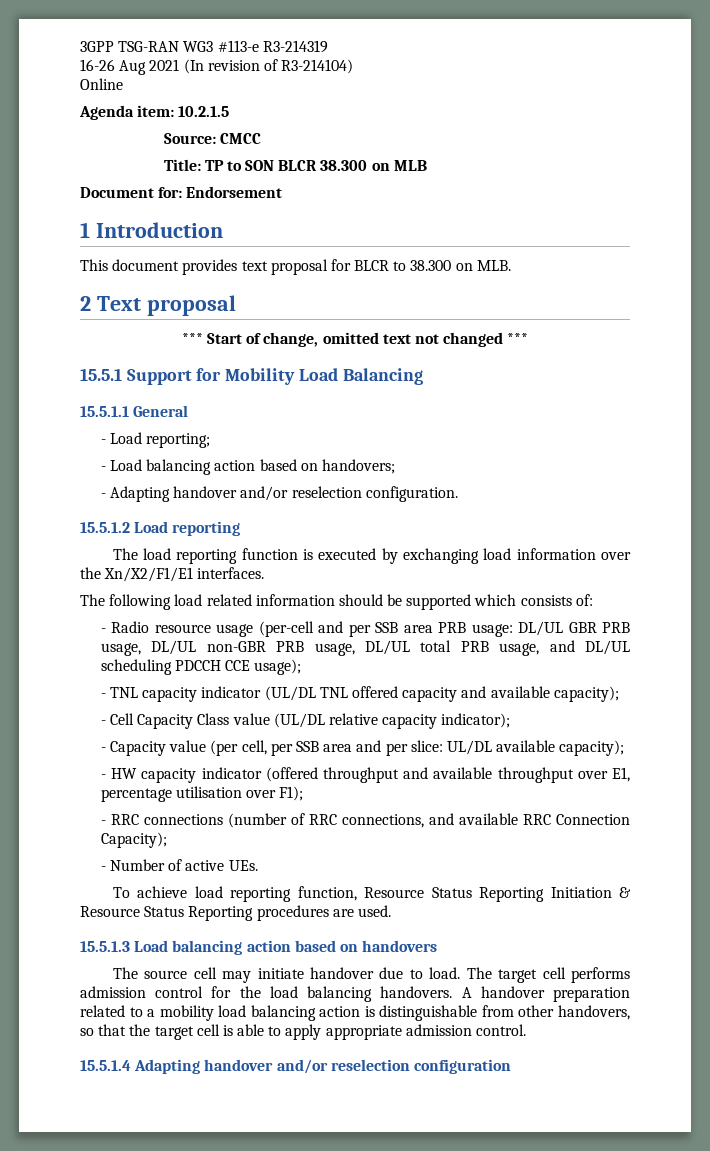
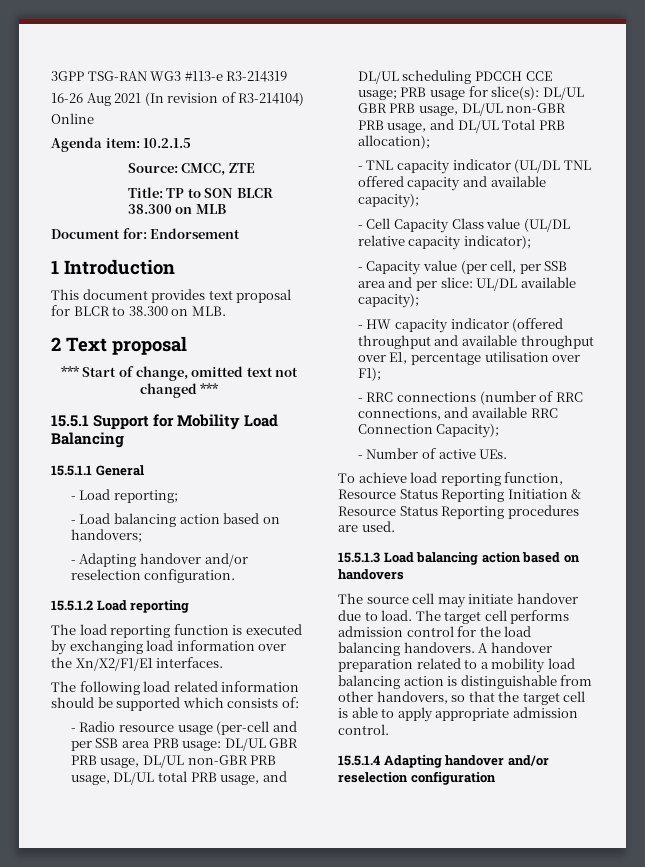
- Source: CMCC
+ Source: CMCC, ZTE
- - Radio resource usage (per-cell and per SSB area PRB usage: DL/UL GBR PRB usage, DL/UL non-GBR PRB usage, DL/UL total PRB usage, and DL/UL scheduling PDCCH CCE usage);
+ - Radio resource usage (per-cell and per SSB area PRB usage: DL/UL GBR PRB usage, DL/UL non-GBR PRB usage, DL/UL total PRB usage, and DL/UL scheduling PDCCH CCE usage; PRB usage for slice(s): DL/UL GBR PRB usage, DL/UL non-GBR PRB usage, and DL/UL Total PRB allocation);

